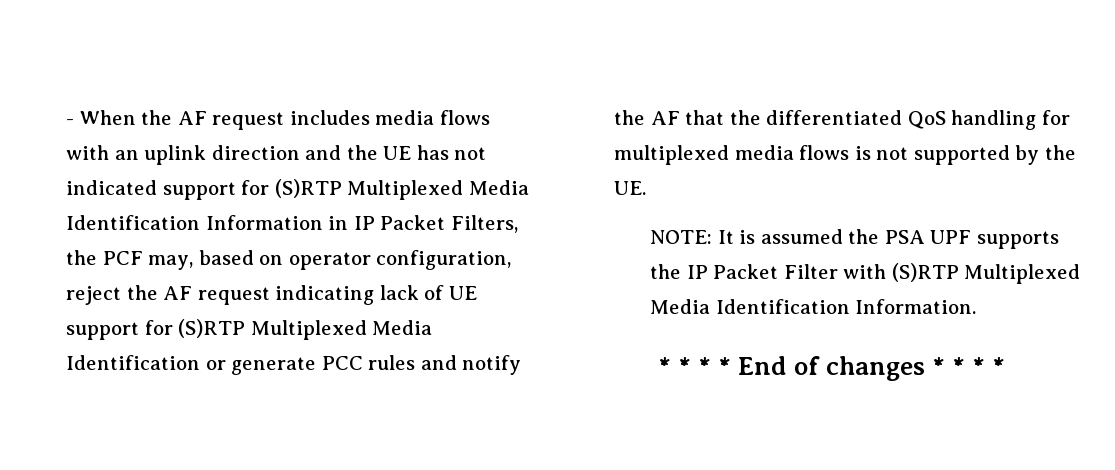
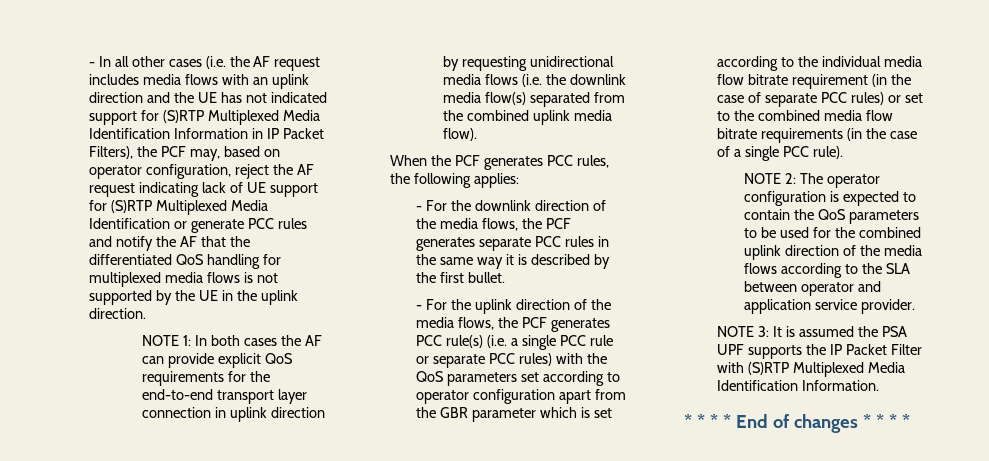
- - When the AF request includes media flows with an uplink direction and the UE has not indicated support for (S)RTP Multiplexed Media Identification Information in IP Packet Filters, the PCF may, based on operator configuration, reject the AF request indicating lack of UE support for (S)RTP Multiplexed Media Identification or generate PCC rules and notify the AF that the differentiated QoS handling for multiplexed media flows is not supported by the UE.
- NOTE:
+ - In all other cases (i.e. the AF request includes media flows with an uplink direction and the UE has not indicated support for (S)RTP Multiplexed Media Identification Information in IP Packet Filters), the PCF may, based on operator configuration, reject the AF request indicating lack of UE support for (S)RTP Multiplexed Media Identification or generate PCC rules and notify the AF that the differentiated QoS handling for multiplexed media flows is not supported by the UE in the uplink direction.
+ NOTE 1: In both cases the AF can provide explicit QoS requirements for the end-to-end transport layer connection in uplink direction by requesting unidirectional media flows (i.e. the downlink media flow(s) separated from the combined uplink media flow).
+ When the PCF generates PCC rules, the following applies:
+ - For the downlink direction of the media flows, the PCF generates separate PCC rules in the same way it is described by the first bullet.
+ - For the uplink direction of the media flows, the PCF generates PCC rule(s) (i.e. a single PCC rule or separate PCC rules) with the QoS parameters set according to operator configuration apart from the GBR parameter which is set according to the individual media flow bitrate requirement (in the case of separate PCC rules) or set to the combined media flow bitrate requirements (in the case of a single PCC rule).
+ NOTE 2: The operator configuration is expected to contain the QoS parameters to be used for the combined uplink direction of the media flows according to the SLA between operator and application service provider.
+ NOTE 3:

